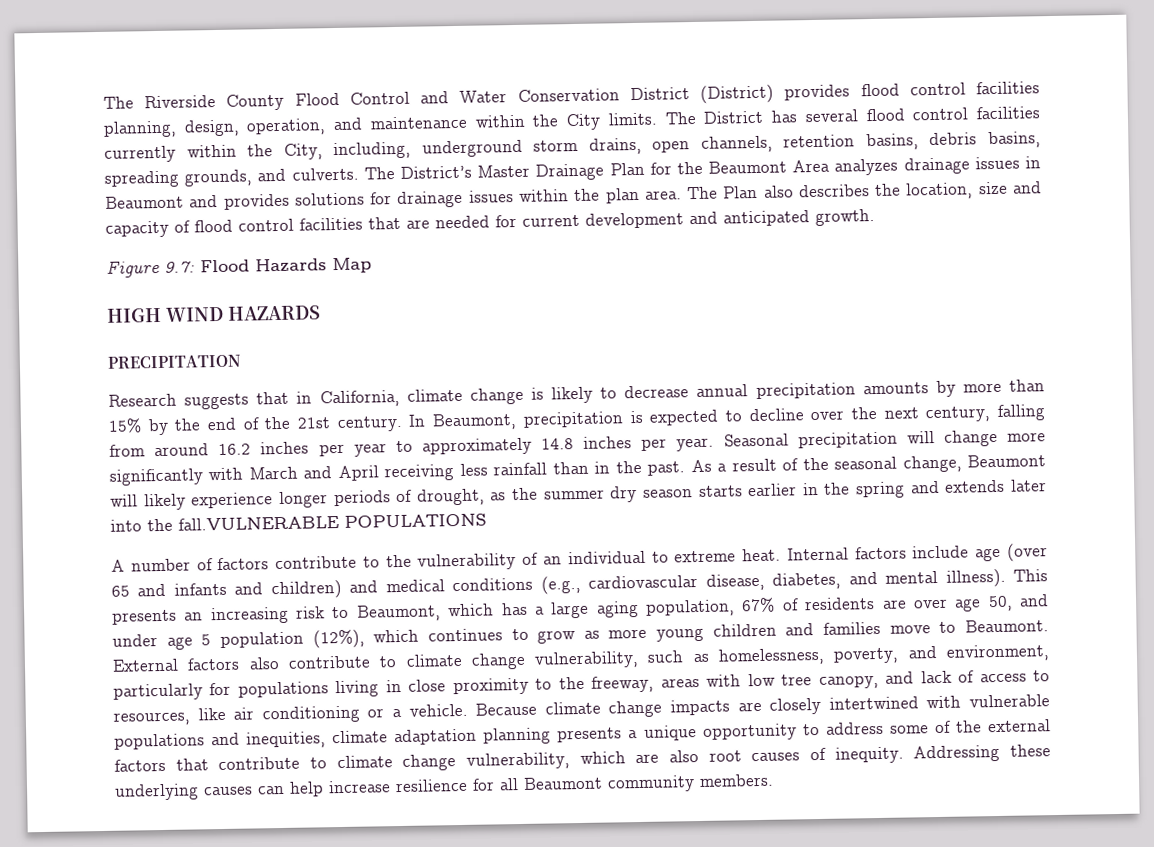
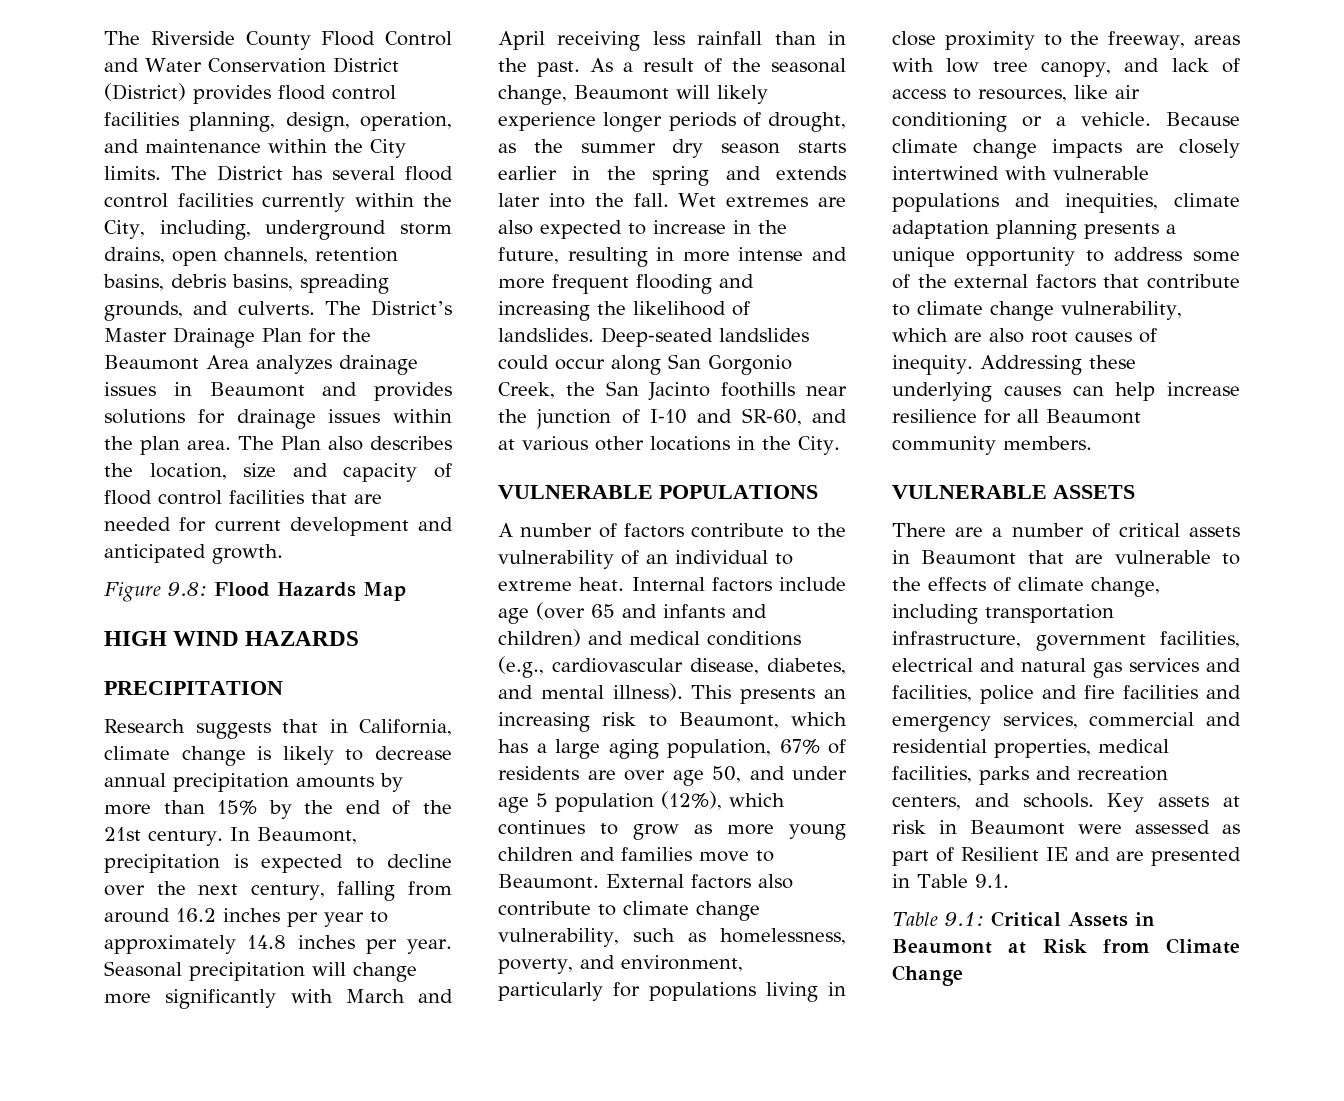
- Figure 9.7: Flood Hazards Map
+ Figure 9.8: Flood Hazards Map
- As a result of the seasonal change, Beaumont will likely experience longer periods of drought, as the summer dry season starts earlier in the spring and extends later into the fall.VULNERABLE POPULATIONS
+ As a result of the seasonal change, Beaumont will likely experience longer periods of drought, as the summer dry season starts earlier in the spring and extends later into the fall. Wet extremes are also expected to increase in the future, resulting in more intense and more frequent flooding and increasing the likelihood of landslides. Deep‐seated landslides could occur along San Gorgonio Creek, the San Jacinto foothills near the junction of I‐10 and SR‐60, and at various other locations in the City.
+ VULNERABLE POPULATIONS
+ VULNERABLE ASSETS
+ There are a number of critical assets in Beaumont that are vulnerable to the effects of climate change, including transportation infrastructure, government facilities, electrical and natural gas services and facilities, police and fire facilities and emergency services, commercial and residential properties, medical facilities, parks and recreation centers, and schools. Key assets at risk in Beaumont were assessed as part of Resilient IE and are presented in Table 9.1.
+ Table 9.1: Critical Assets in Beaumont at Risk from Climate Change

